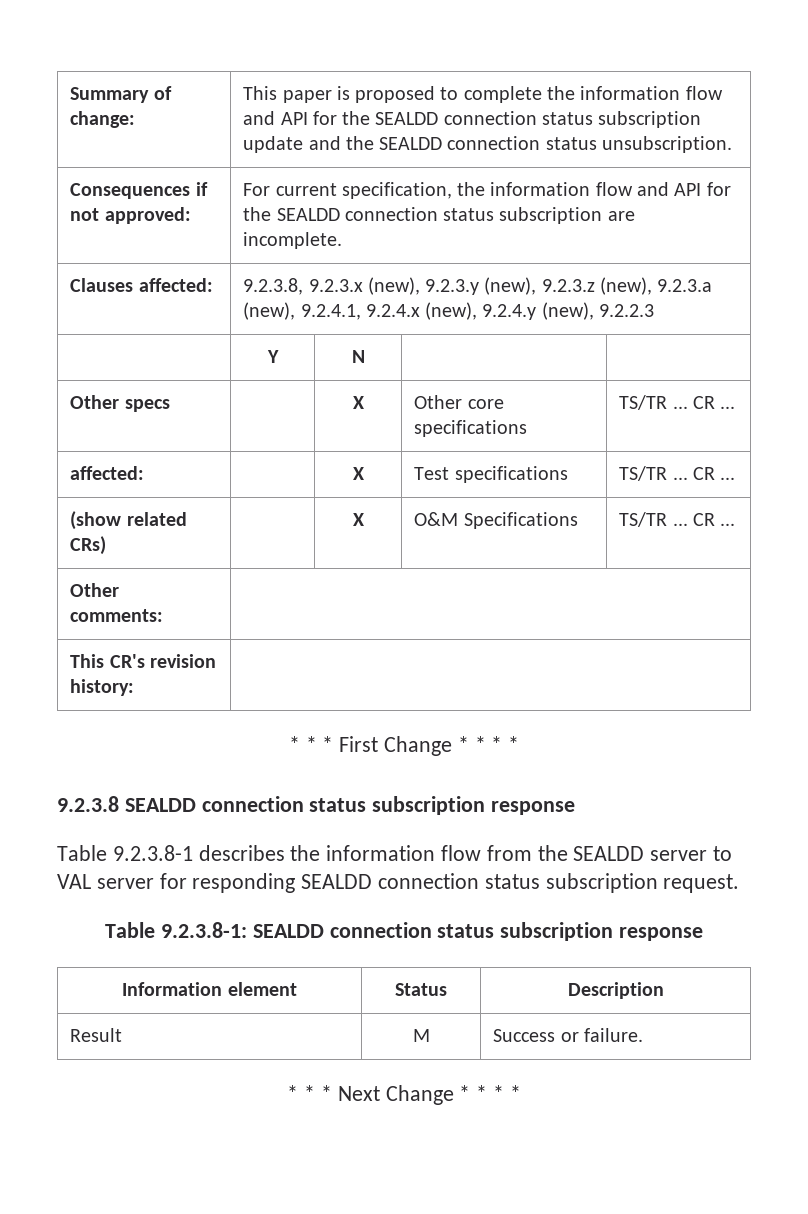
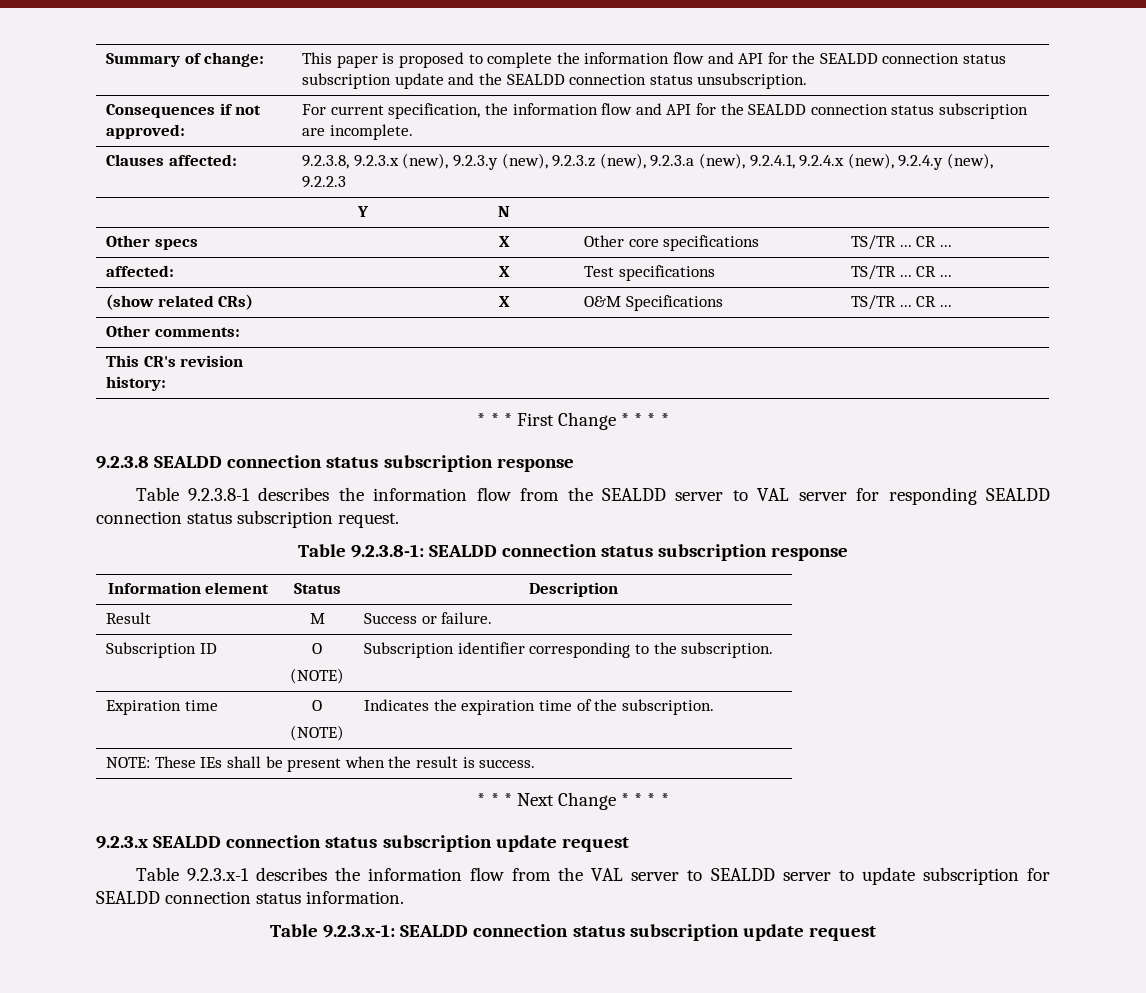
+ Subscription ID | O
+ (NOTE) | Subscription identifier corresponding to the subscription.
+ Expiration time | O
+ (NOTE) | Indicates the expiration time of the subscription.
+ NOTE: These IEs shall be present when the result is success.
+ 9.2.3.x SEALDD connection status subscription update request
+ Table 9.2.3.x-1 describes the information flow from the VAL server to SEALDD server to update subscription for SEALDD connection status information.
+ Table 9.2.3.x-1: SEALDD connection status subscription update request

